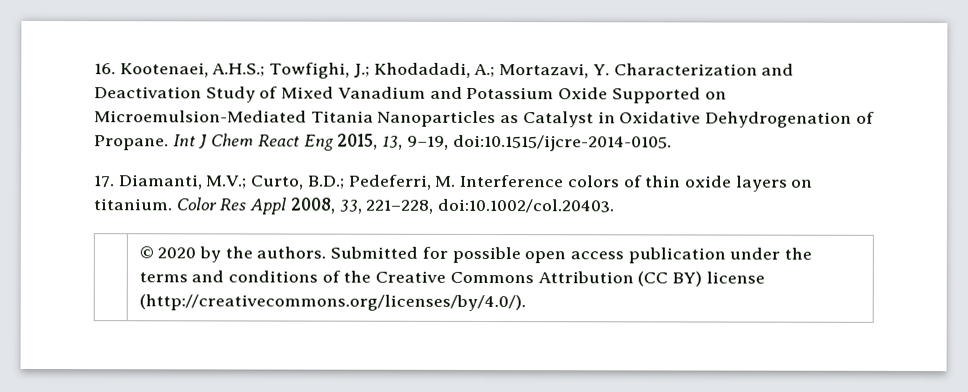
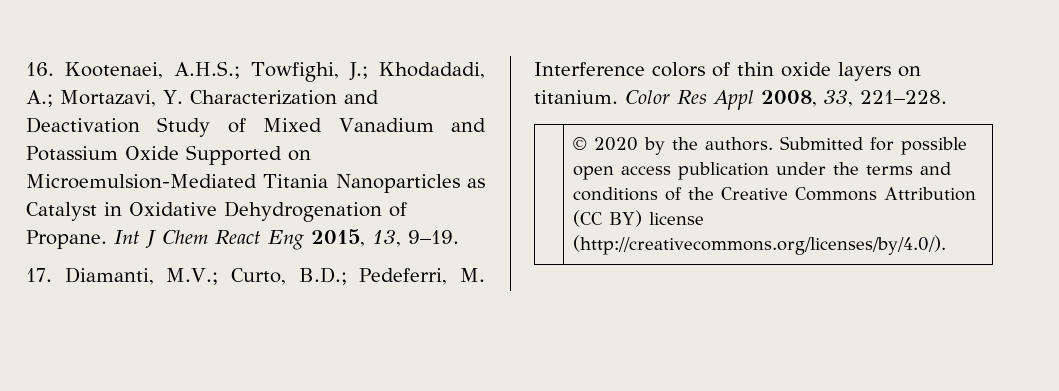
- Int J Chem React Eng 2015, 13, 9–19, doi:10.1515/ijcre-2014-0105.
+ Int J Chem React Eng 2015, 13, 9–19.
- Color Res Appl 2008, 33, 221–228, doi:10.1002/col.20403.
+ Color Res Appl 2008, 33, 221–228.

